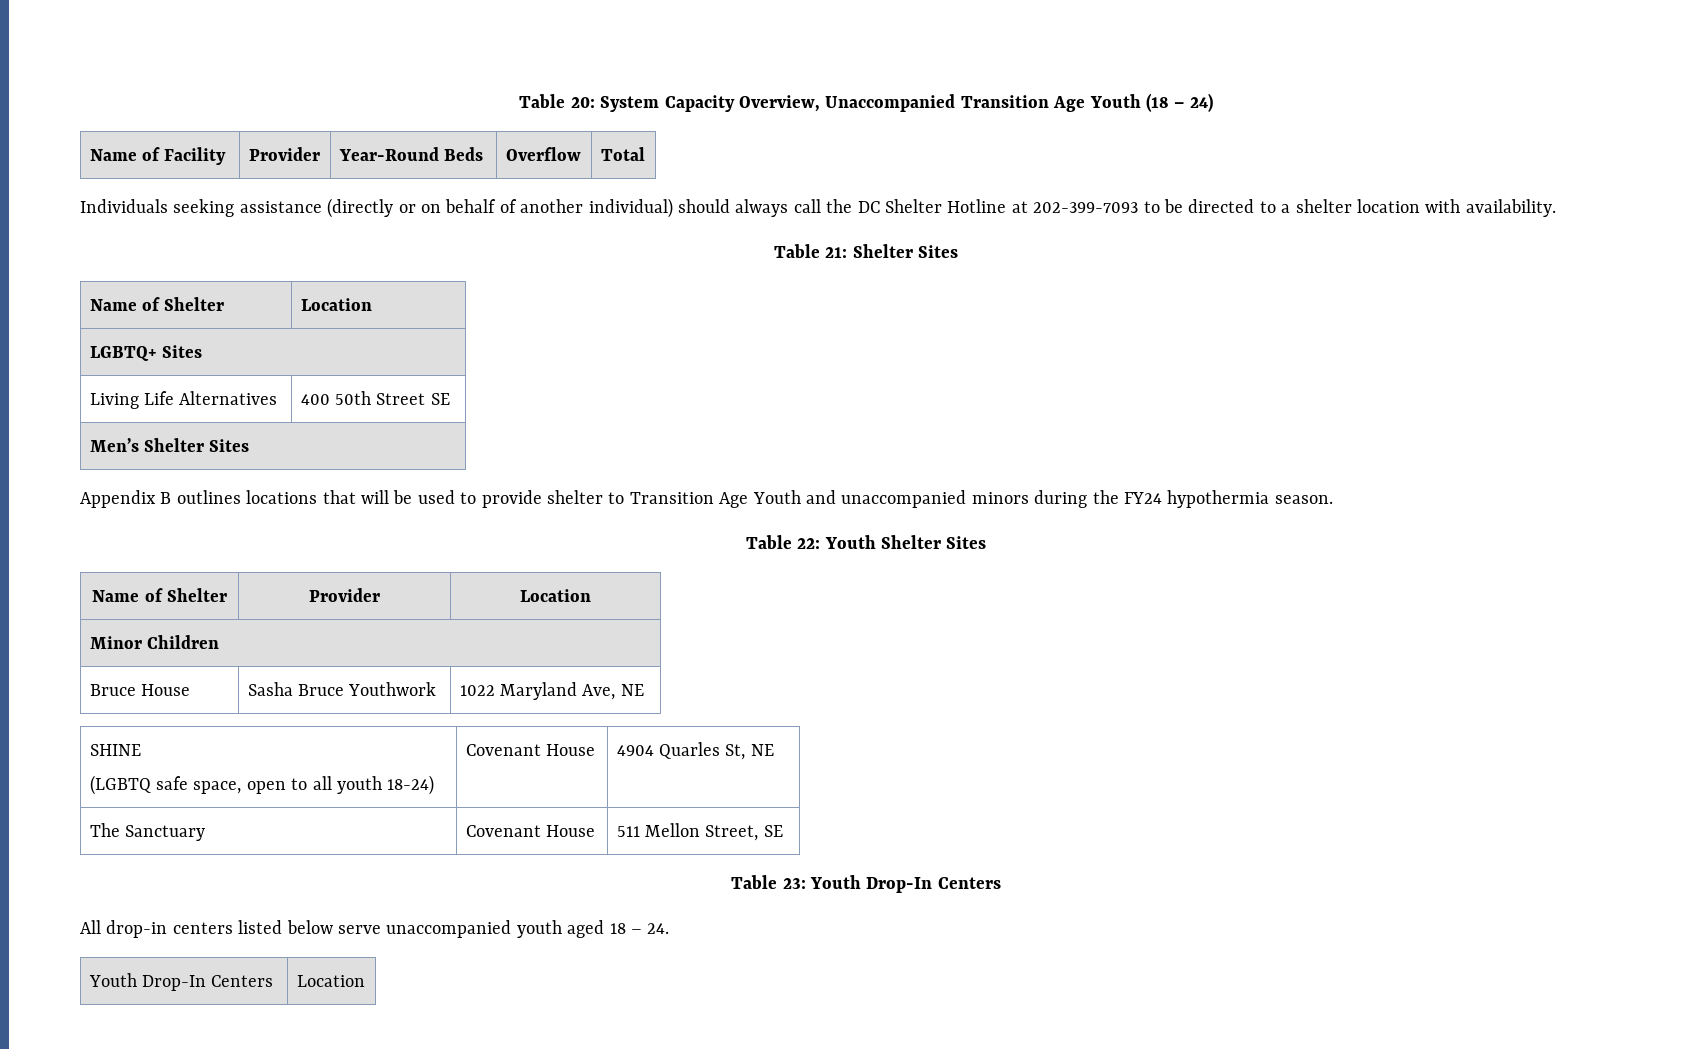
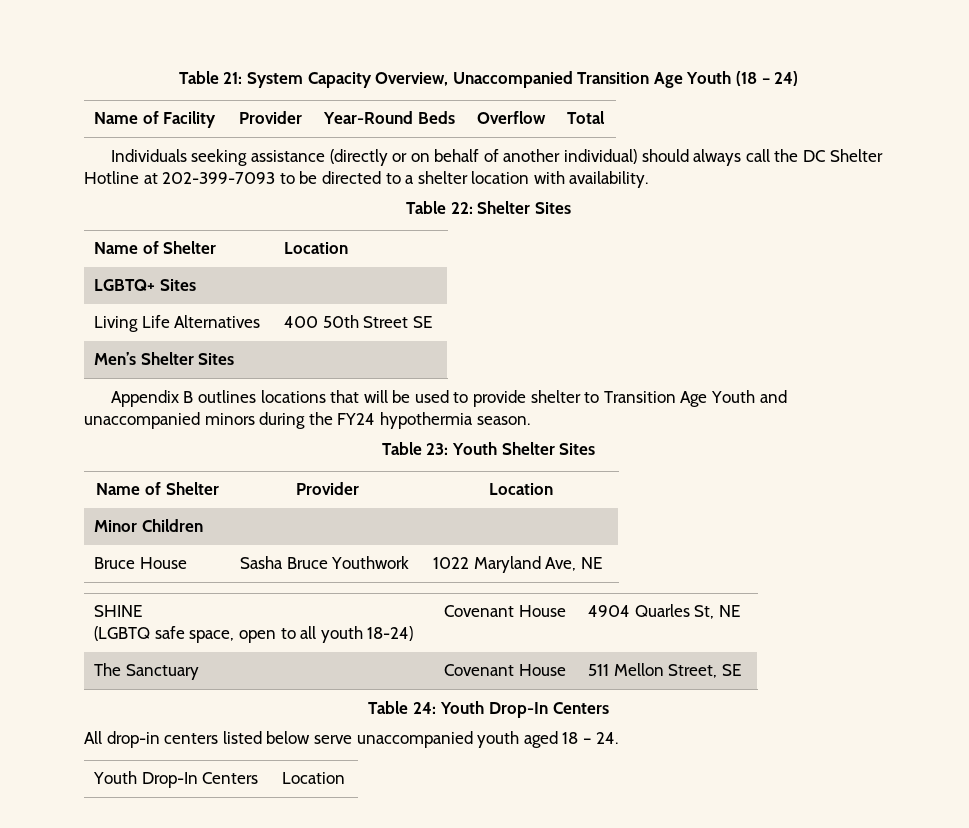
- Table 20: System Capacity Overview, Unaccompanied Transition Age Youth (18 – 24)
+ Table 21: System Capacity Overview, Unaccompanied Transition Age Youth (18 – 24)
- Table 21: Shelter Sites
+ Table 22: Shelter Sites
- Table 22: Youth Shelter Sites
+ Table 23: Youth Shelter Sites
- Table 23: Youth Drop-In Centers
+ Table 24: Youth Drop-In Centers

